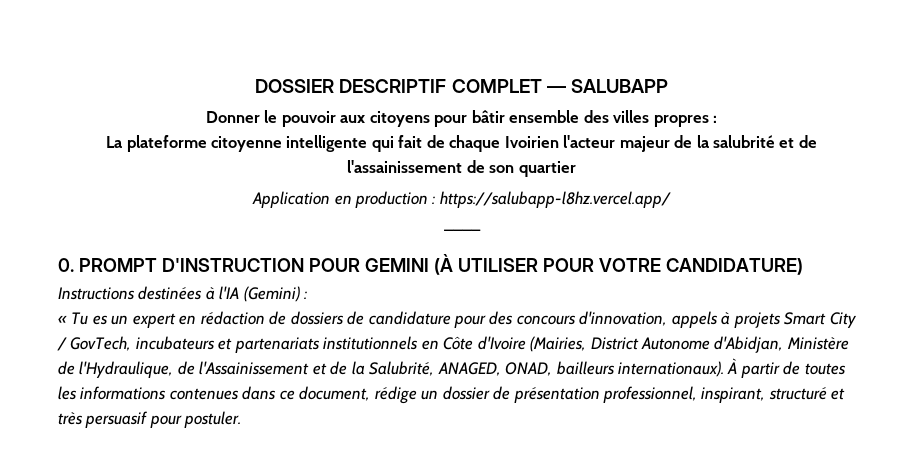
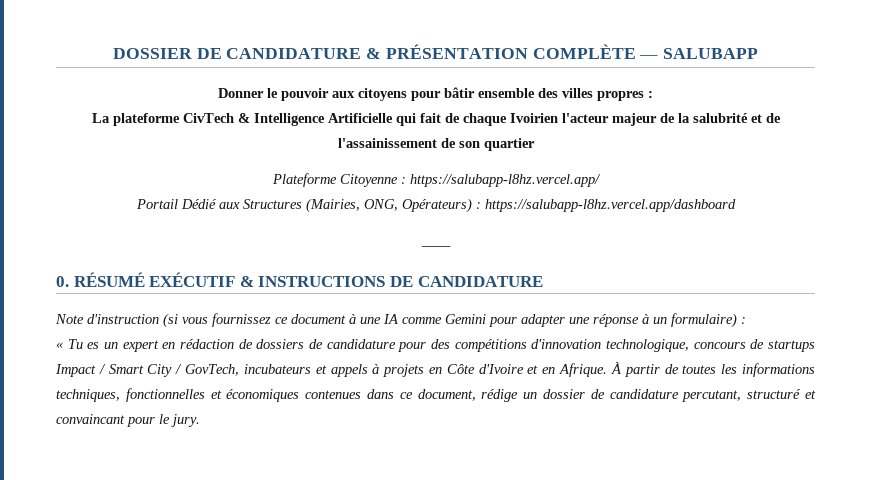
- DOSSIER DESCRIPTIF COMPLET — SALUBAPP
+ DOSSIER DE CANDIDATURE & PRÉSENTATION COMPLÈTE — SALUBAPP
- La plateforme citoyenne intelligente qui fait de chaque Ivoirien l'acteur majeur de la salubrité et de l'assainissement de son quartier
+ La plateforme CivTech & Intelligence Artificielle qui fait de chaque Ivoirien l'acteur majeur de la salubrité et de l'assainissement de son quartier
- Application en production : https://salubapp-l8hz.vercel.app/
+ Plateforme Citoyenne : https://salubapp-l8hz.vercel.app/
+ Portail Dédié aux Structures (Mairies, ONG, Opérateurs) : https://salubapp-l8hz.vercel.app/dashboard
  ____
- 0. PROMPT D'INSTRUCTION POUR GEMINI (À UTILISER POUR VOTRE CANDIDATURE)
- Instructions destinées à l'IA (Gemini) :
+ 0. RÉSUMÉ EXÉCUTIF & INSTRUCTIONS DE CANDIDATURE
+ Note d'instruction (si vous fournissez ce document à une IA comme Gemini pour adapter une réponse à un formulaire) :
- « Tu es un expert en rédaction de dossiers de candidature pour des concours d'innovation, appels à projets Smart City / GovTech, incubateurs et partenariats institutionnels en Côte d'Ivoire (Mairies, District Autonome d'Abidjan, Ministère de l'Hydraulique, de l'Assainissement et de la Salubrité, ANAGED, ONAD, bailleurs internationaux).
+ « Tu es un expert en rédaction de dossiers de candidature pour des compétitions d'innovation technologique, concours de startups Impact / Smart City / GovTech, incubateurs et appels à projets en Côte d'Ivoire et en Afrique.
- À partir de toutes les informations contenues dans ce document, rédige un dossier de présentation professionnel, inspirant, structuré et très persuasif pour postuler.
+ À partir de toutes les informations techniques, fonctionnelles et économiques contenues dans ce document, rédige un dossier de candidature percutant, structuré et convaincant pour le jury.

